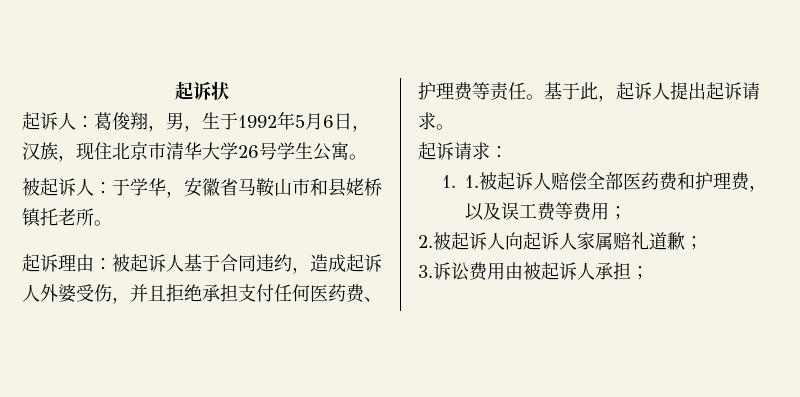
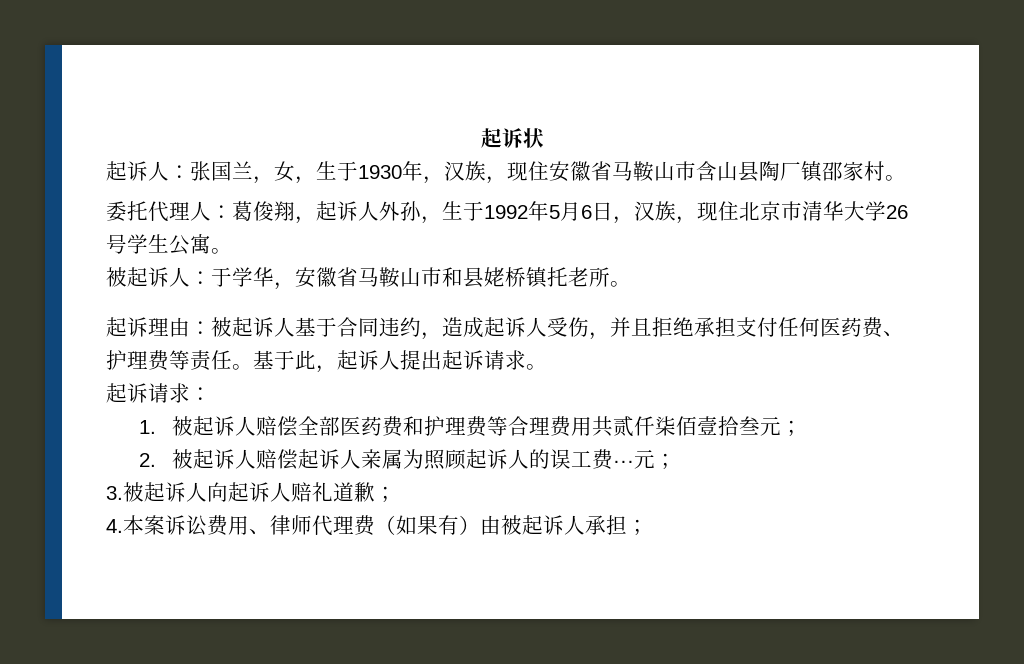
- 起诉人：葛俊翔，男，生于1992年5月6日，汉族，现住北京市清华大学26号学生公寓。
+ 起诉人：张国兰，女，生于1930年，汉族，现住安徽省马鞍山市含山县陶厂镇邵家村。
+ 委托代理人：葛俊翔，起诉人外孙，生于1992年5月6日，汉族，现住北京市清华大学26号学生公寓。
- 起诉理由：被起诉人基于合同违约，造成起诉人外婆受伤，并且拒绝承担支付任何医药费、护理费等责任。
+ 起诉理由：被起诉人基于合同违约，造成起诉人受伤，并且拒绝承担支付任何医药费、护理费等责任。
- 1. 1.被起诉人赔偿全部医药费和护理费，以及误工费等费用；
- 2.被起诉人向起诉人家属赔礼道歉；
+ 1.被起诉人赔偿全部医药费和护理费等合理费用共贰仟柒佰壹拾叁元；
+ 2.被起诉人赔偿起诉人亲属为照顾起诉人的误工费···元；
+ 3.被起诉人向起诉人赔礼道歉；
- 3.诉讼费用由被起诉人承担；
+ 4.本案诉讼费用、律师代理费（如果有）由被起诉人承担；

